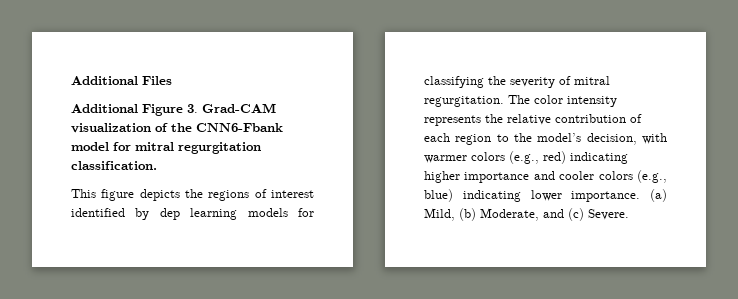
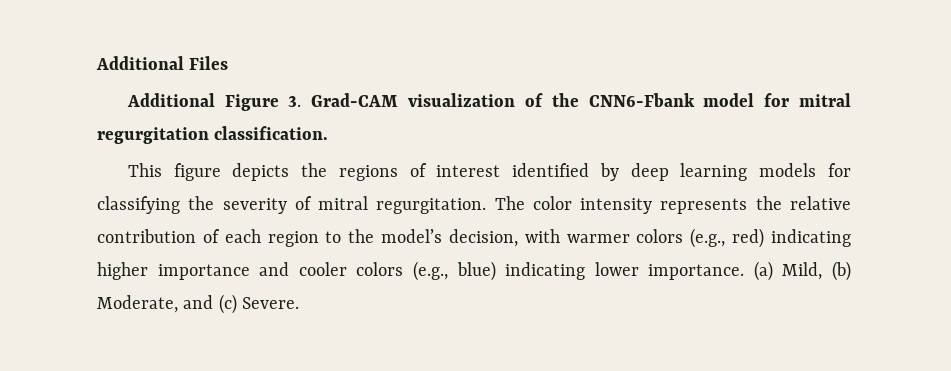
- This figure depicts the regions of interest identified by dep learning models for classifying the severity of mitral regurgitation.
+ This figure depicts the regions of interest identified by deep learning models for classifying the severity of mitral regurgitation.

